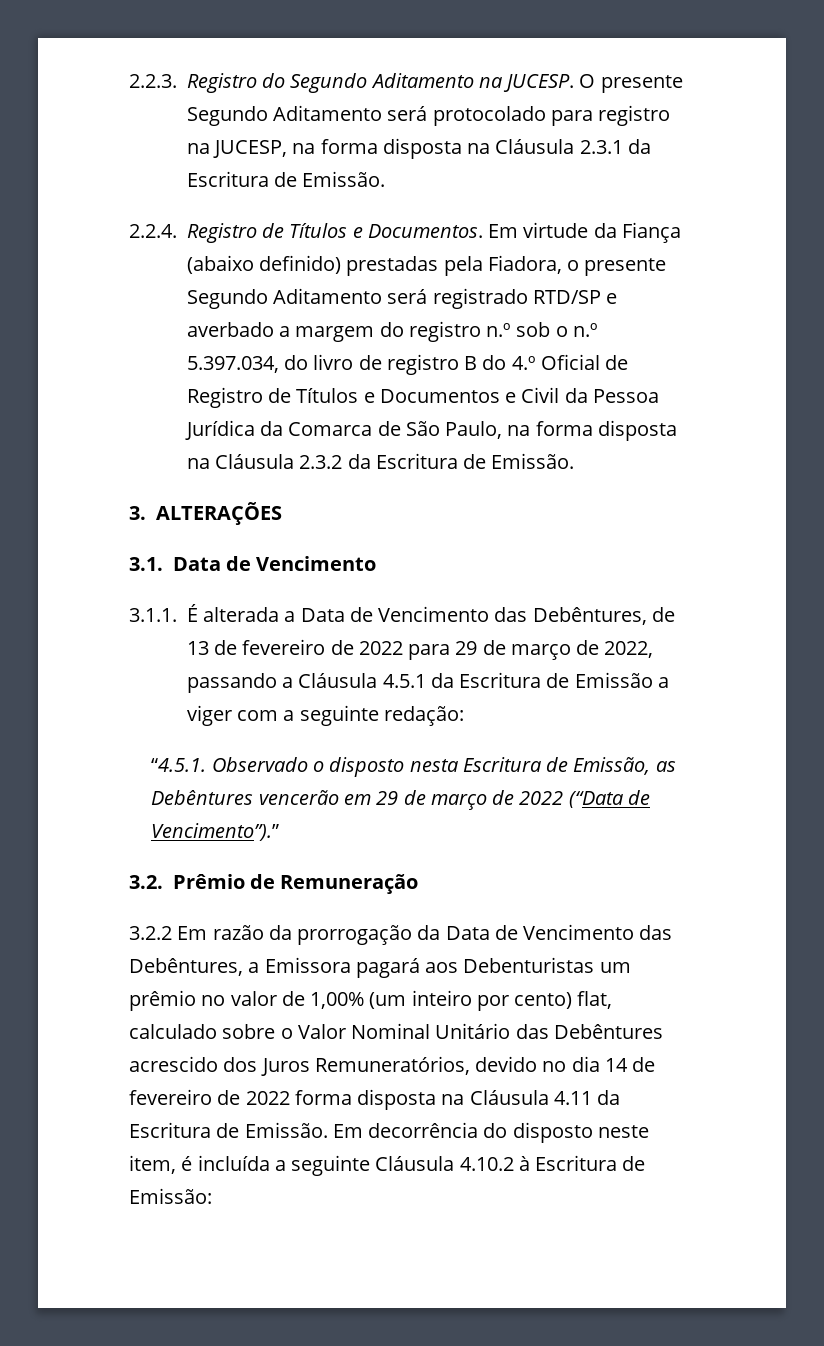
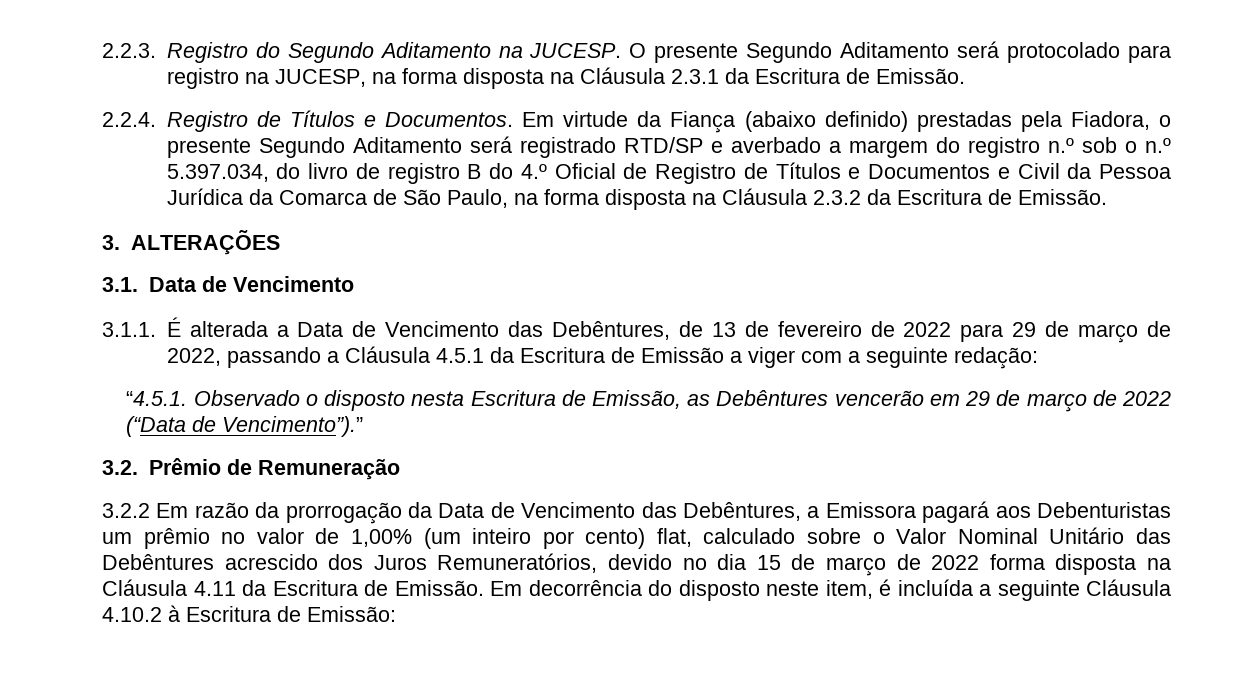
- 3.2.2 Em razão da prorrogação da Data de Vencimento das Debêntures, a Emissora pagará aos Debenturistas um prêmio no valor de 1,00% (um inteiro por cento) flat, calculado sobre o Valor Nominal Unitário das Debêntures acrescido dos Juros Remuneratórios, devido no dia 14 de fevereiro de 2022 forma disposta na Cláusula 4.11 da Escritura de Emissão.
+ 3.2.2 Em razão da prorrogação da Data de Vencimento das Debêntures, a Emissora pagará aos Debenturistas um prêmio no valor de 1,00% (um inteiro por cento) flat, calculado sobre o Valor Nominal Unitário das Debêntures acrescido dos Juros Remuneratórios, devido no dia 15 de março de 2022 forma disposta na Cláusula 4.11 da Escritura de Emissão.

